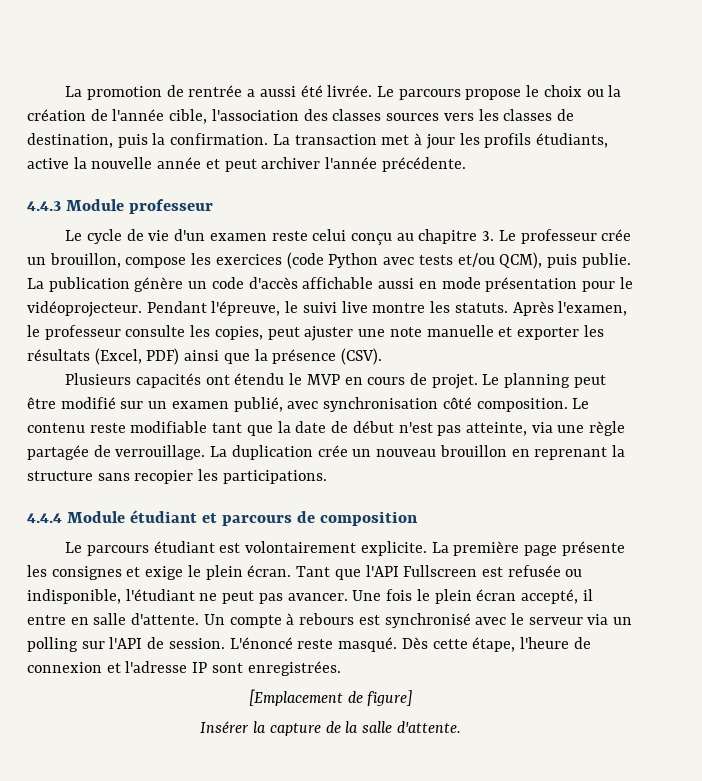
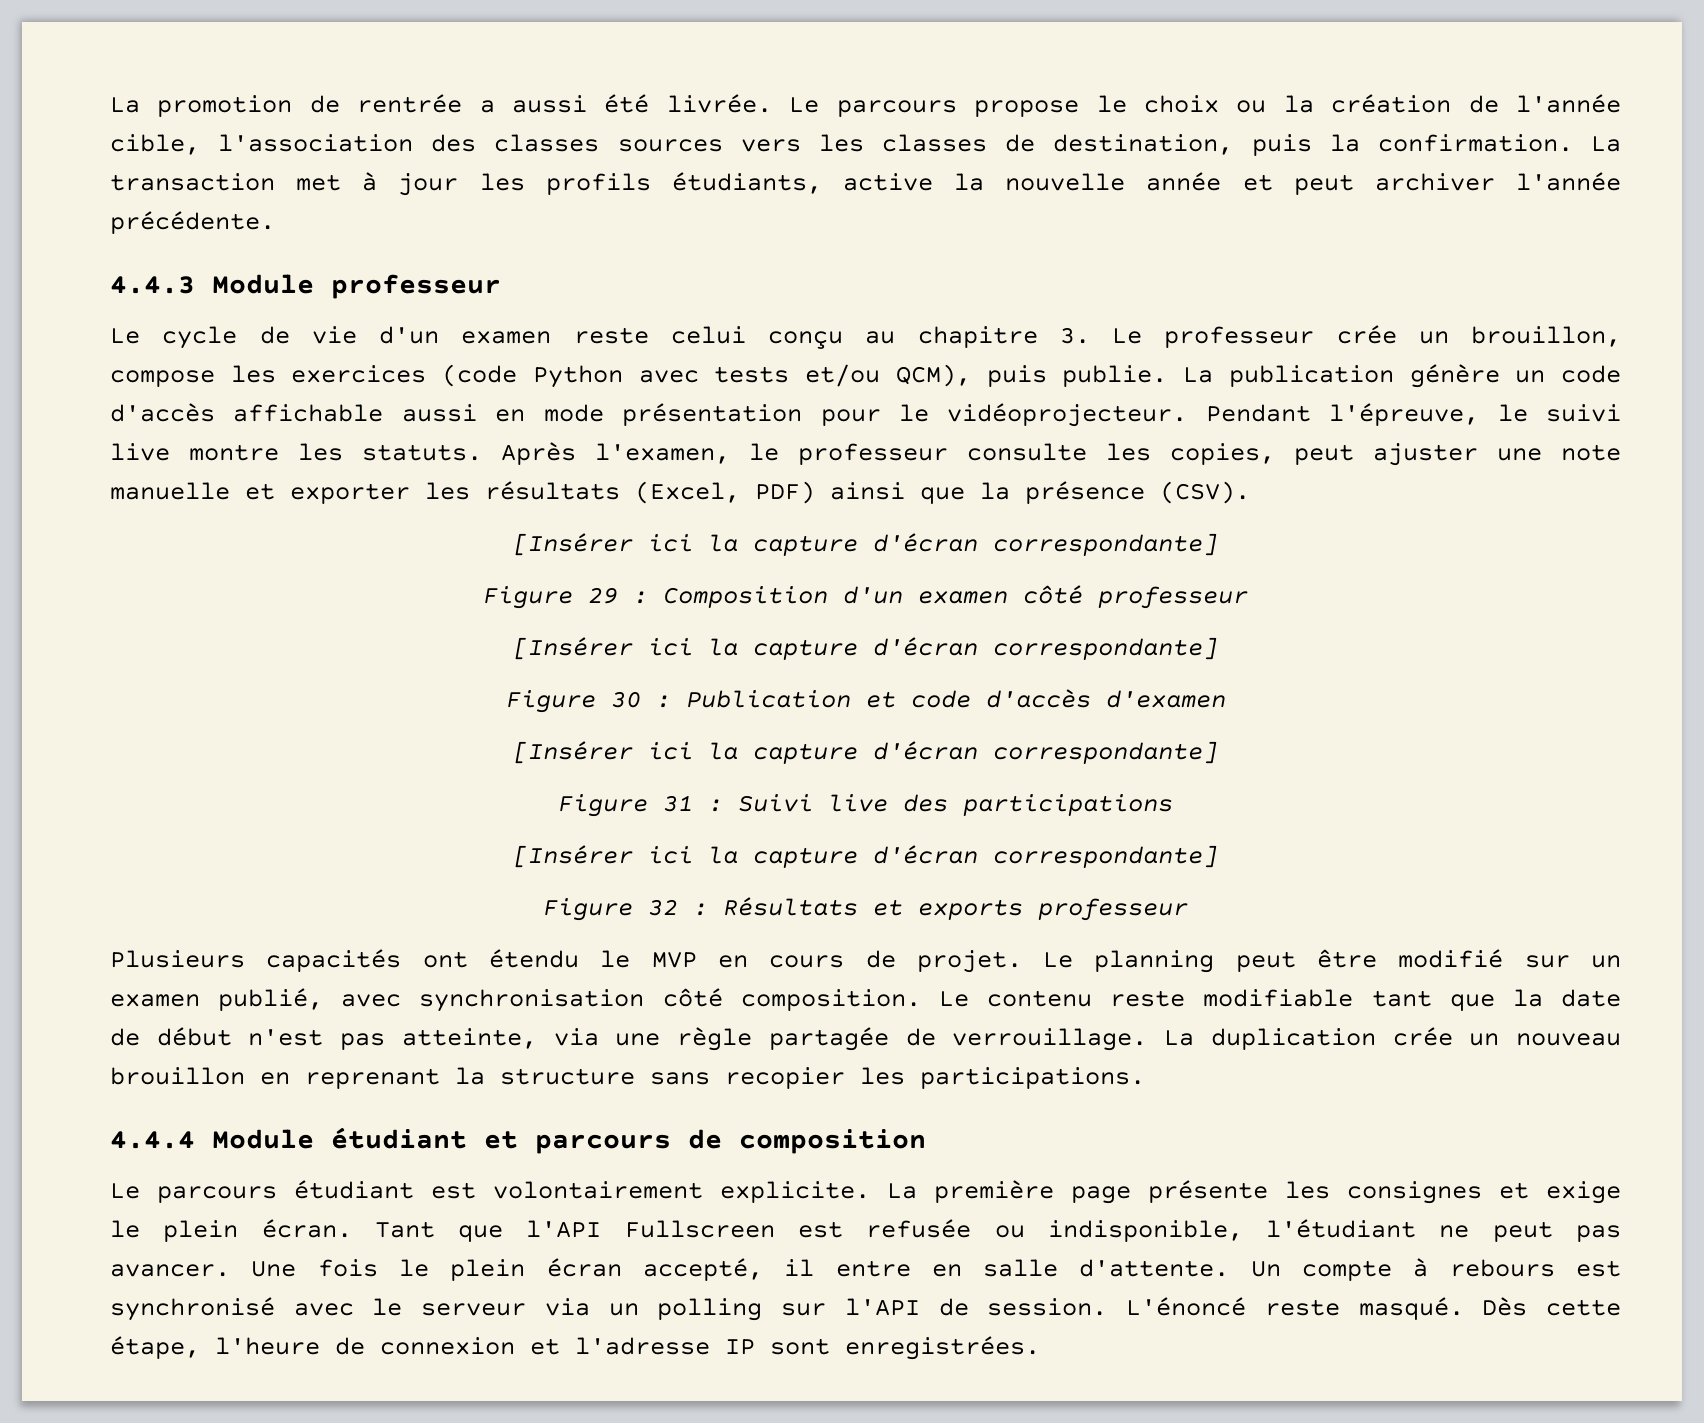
  Après l'examen, le professeur consulte les copies, peut ajuster une note manuelle et exporter les résultats (Excel, PDF) ainsi que la présence (CSV).
+ [Insérer ici la capture d'écran correspondante]
+ Figure 29 : Composition d'un examen côté professeur
+ [Insérer ici la capture d'écran correspondante]
+ Figure 30 : Publication et code d'accès d'examen
+ [Insérer ici la capture d'écran correspondante]
+ Figure 31 : Suivi live des participations
+ [Insérer ici la capture d'écran correspondante]
+ Figure 32 : Résultats et exports professeur
- [Emplacement de figure]
- Insérer la capture de la salle d'attente.

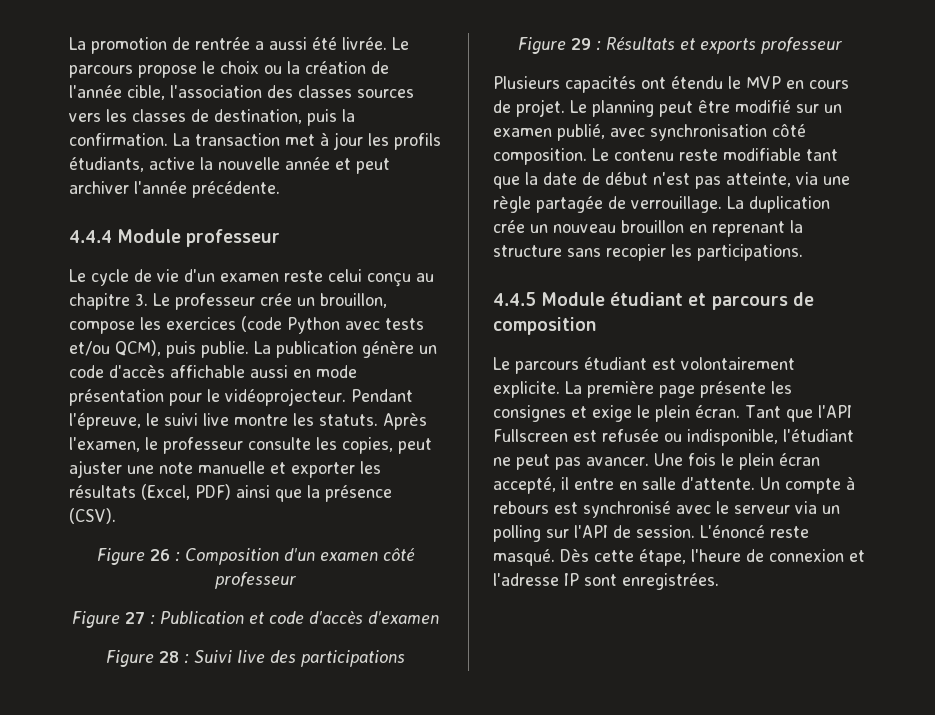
- 4.4.3 Module professeur
+ 4.4.4 Module professeur
  Après l'examen, le professeur consulte les copies, peut ajuster une note manuelle et exporter les résultats (Excel, PDF) ainsi que la présence (CSV).
- [Insérer ici la capture d'écran correspondante]
- Figure 29 : Composition d'un examen côté professeur
- [Insérer ici la capture d'écran correspondante]
- Figure 30 : Publication et code d'accès d'examen
- [Insérer ici la capture d'écran correspondante]
- Figure 31 : Suivi live des participations
- [Insérer ici la capture d'écran correspondante]
- Figure 32 : Résultats et exports professeur
+ Figure 26 : Composition d'un examen côté professeur
+ Figure 27 : Publication et code d'accès d'examen
+ Figure 28 : Suivi live des participations
+ Figure 29 : Résultats et exports professeur
- 4.4.4 Module étudiant et parcours de composition
+ 4.4.5 Module étudiant et parcours de composition

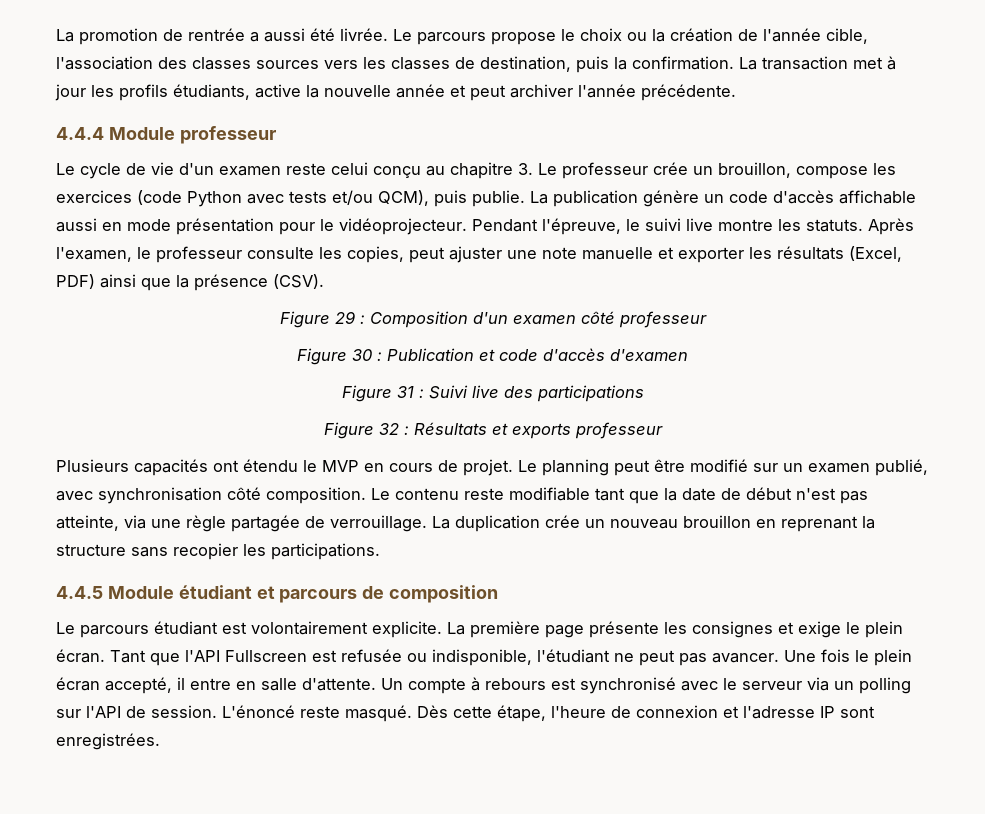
- Figure 26 : Composition d'un examen côté professeur
+ Figure 29 : Composition d'un examen côté professeur
- Figure 27 : Publication et code d'accès d'examen
+ Figure 30 : Publication et code d'accès d'examen
- Figure 28 : Suivi live des participations
+ Figure 31 : Suivi live des participations
- Figure 29 : Résultats et exports professeur
+ Figure 32 : Résultats et exports professeur

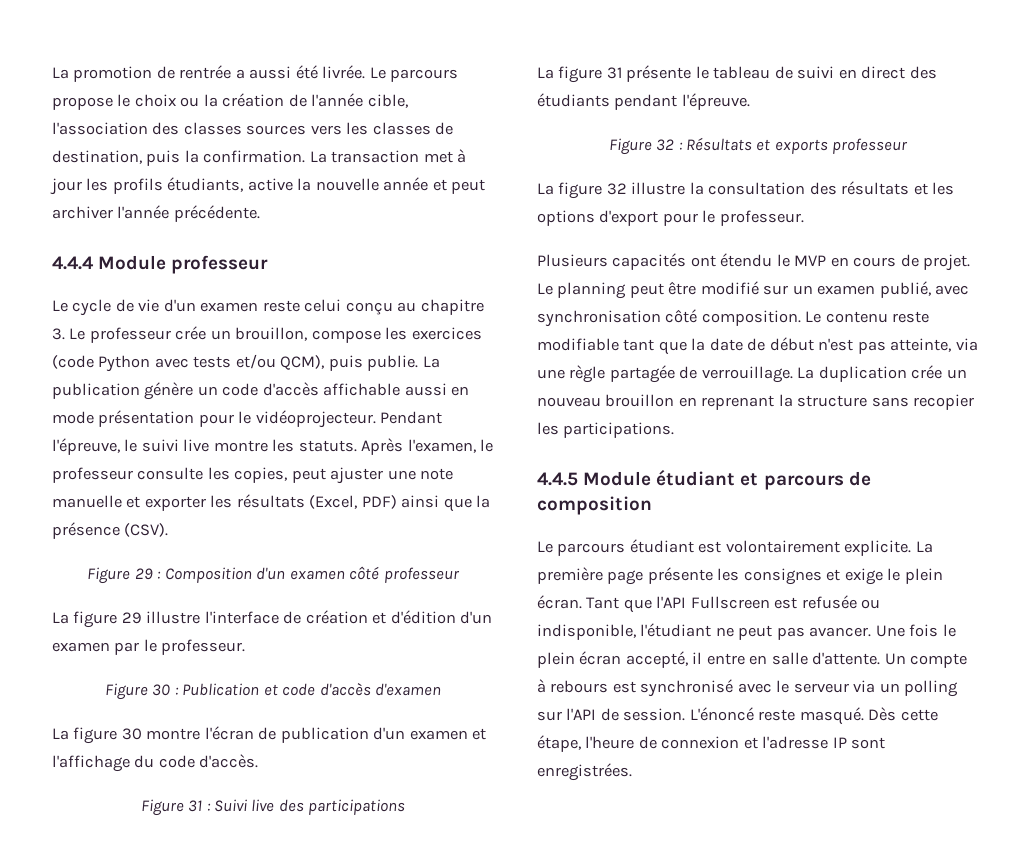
+ La figure 29 illustre l'interface de création et d'édition d'un examen par le professeur.
+ La figure 30 montre l'écran de publication d'un examen et l'affichage du code d'accès.
+ La figure 31 présente le tableau de suivi en direct des étudiants pendant l'épreuve.
+ La figure 32 illustre la consultation des résultats et les options d'export pour le professeur.

